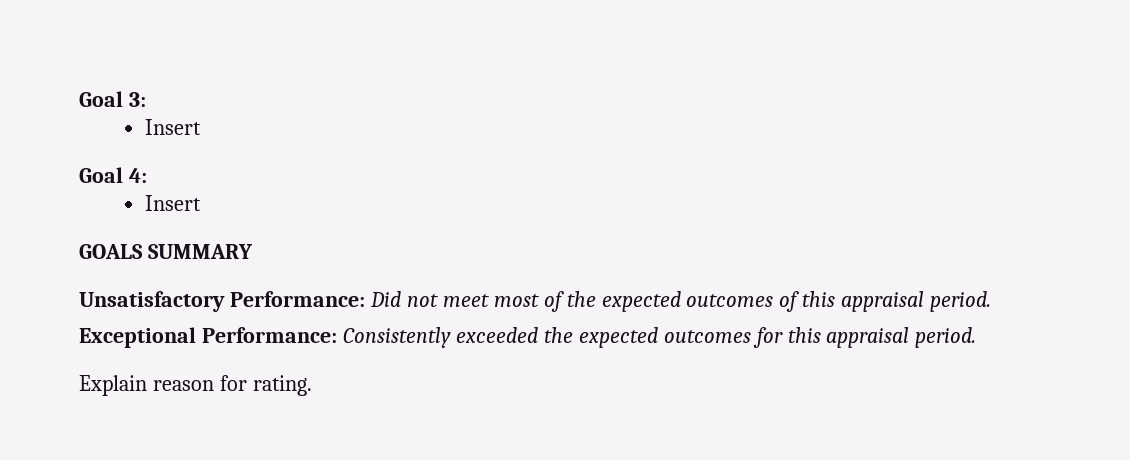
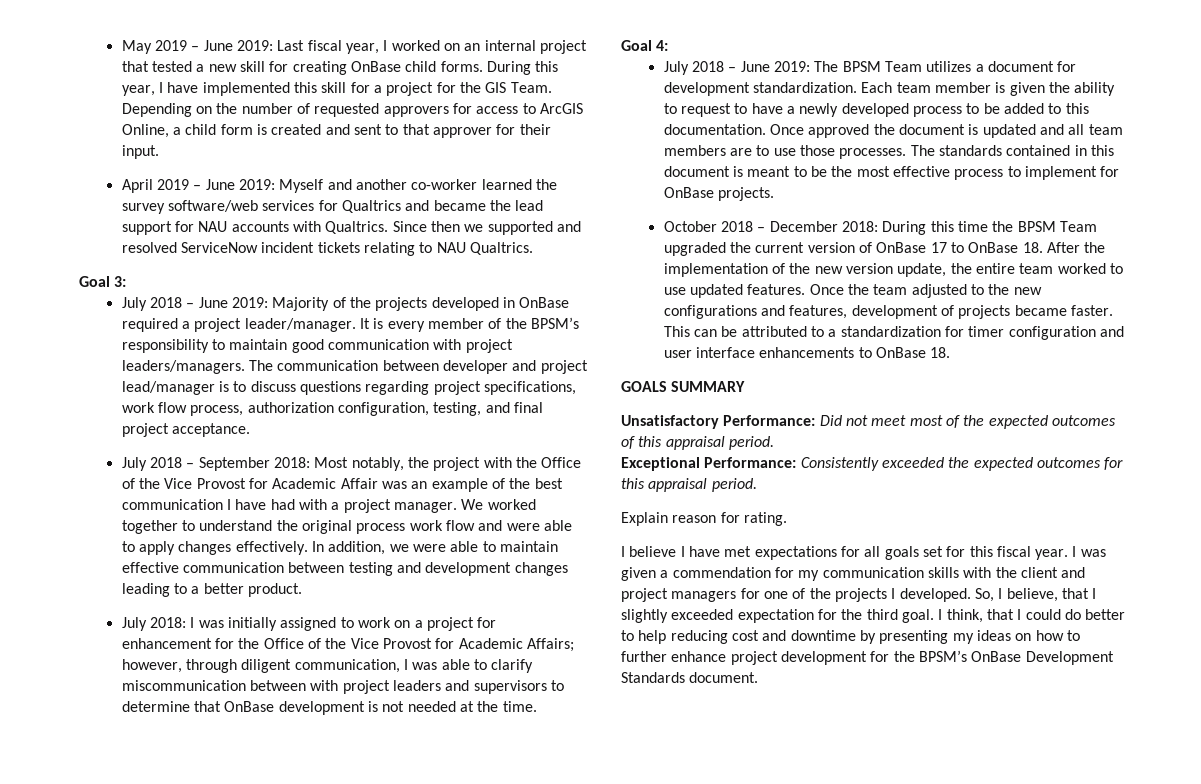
+ May 2019 – June 2019: Last fiscal year, I worked on an internal project that tested a new skill for creating OnBase child forms. During this year, I have implemented this skill for a project for the GIS Team. Depending on the number of requested approvers for access to ArcGIS Online, a child form is created and sent to that approver for their input.
+ April 2019 – June 2019: Myself and another co-worker learned the survey software/web services for Qualtrics and became the lead support for NAU accounts with Qualtrics. Since then we supported and resolved ServiceNow incident tickets relating to NAU Qualtrics.
  Goal 3:
- Insert
+ July 2018 – June 2019: Majority of the projects developed in OnBase required a project leader/manager. It is every member of the BPSM’s responsibility to maintain good communication with project leaders/managers. The communication between developer and project lead/manager is to discuss questions regarding project specifications, work flow process, authorization configuration, testing, and final project acceptance.
+ July 2018 – September 2018: Most notably, the project with the Office of the Vice Provost for Academic Affair was an example of the best communication I have had with a project manager. We worked together to understand the original process work flow and were able to apply changes effectively. In addition, we were able to maintain effective communication between testing and development changes leading to a better product.
+ July 2018: I was initially assigned to work on a project for enhancement for the Office of the Vice Provost for Academic Affairs; however, through diligent communication, I was able to clarify miscommunication between with project leaders and supervisors to determine that OnBase development is not needed at the time.
  Goal 4:
- Insert
+ July 2018 – June 2019: The BPSM Team utilizes a document for development standardization. Each team member is given the ability to request to have a newly developed process to be added to this documentation. Once approved the document is updated and all team members are to use those processes. The standards contained in this document is meant to be the most effective process to implement for OnBase projects.
+ October 2018 – December 2018: During this time the BPSM Team upgraded the current version of OnBase 17 to OnBase 18. After the implementation of the new version update, the entire team worked to use updated features. Once the team adjusted to the new configurations and features, development of projects became faster. This can be attributed to a standardization for timer configuration and user interface enhancements to OnBase 18.
+ I believe I have met expectations for all goals set for this fiscal year. I was given a commendation for my communication skills with the client and project managers for one of the projects I developed. So, I believe, that I slightly exceeded expectation for the third goal. I think, that I could do better to help reducing cost and downtime by presenting my ideas on how to further enhance project development for the BPSM’s OnBase Development Standards document.

